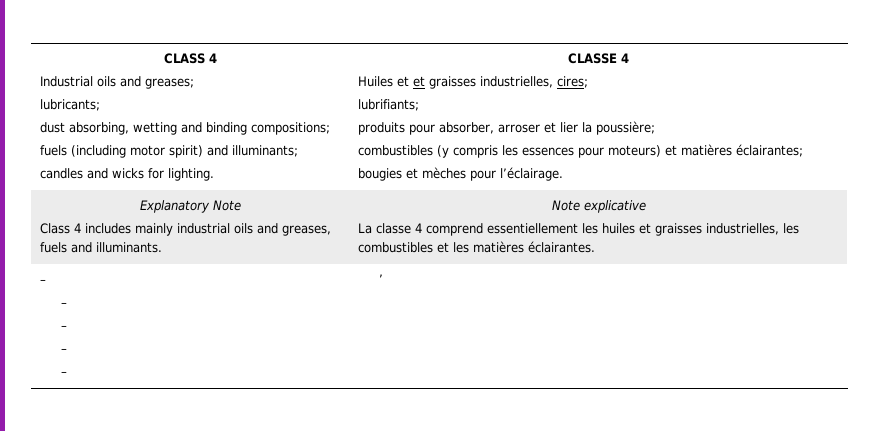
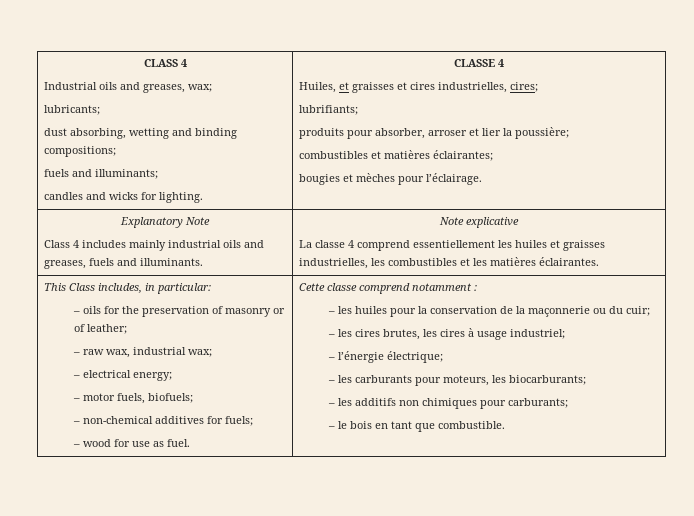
- Industrial oils and greases;
+ Industrial oils and greases, wax;
- fuels (including motor spirit) and illuminants;
+ fuels and illuminants;
- Huiles et et graisses industrielles, cires;
+ Huiles, et graisses et cires industrielles, cires;
- combustibles (y compris les essences pour moteurs) et matières éclairantes;
+ combustibles et matières éclairantes;
  Explanatory Note
  Class 4 includes mainly industrial oils and greases, fuels and illuminants. | Note explicative
  La classe 4 comprend essentiellement les huiles et graisses industrielles, les combustibles et les matières éclairantes.
- –
- –
- –
- –
- – | ’
+ This Class includes, in particular:
+ – oils for the preservation of masonry or of leather;
+ – raw wax, industrial wax;
+ – electrical energy;
+ – motor fuels, biofuels;
+ – non-chemical additives for fuels;
+ – wood for use as fuel. | Cette classe comprend notamment :
+ – les huiles pour la conservation de la maçonnerie ou du cuir;
+ – les cires brutes, les cires à usage industriel;
+ – l’énergie électrique;
+ – les carburants pour moteurs, les biocarburants;
+ – les additifs non chimiques pour carburants;
+ – le bois en tant que combustible.

